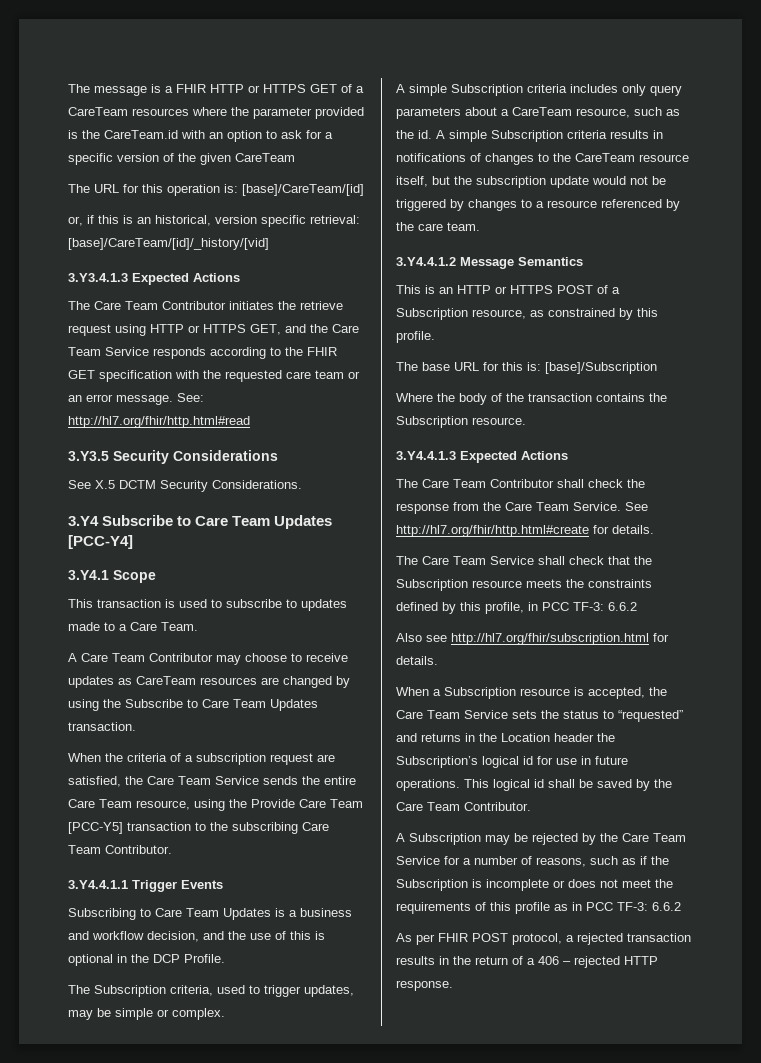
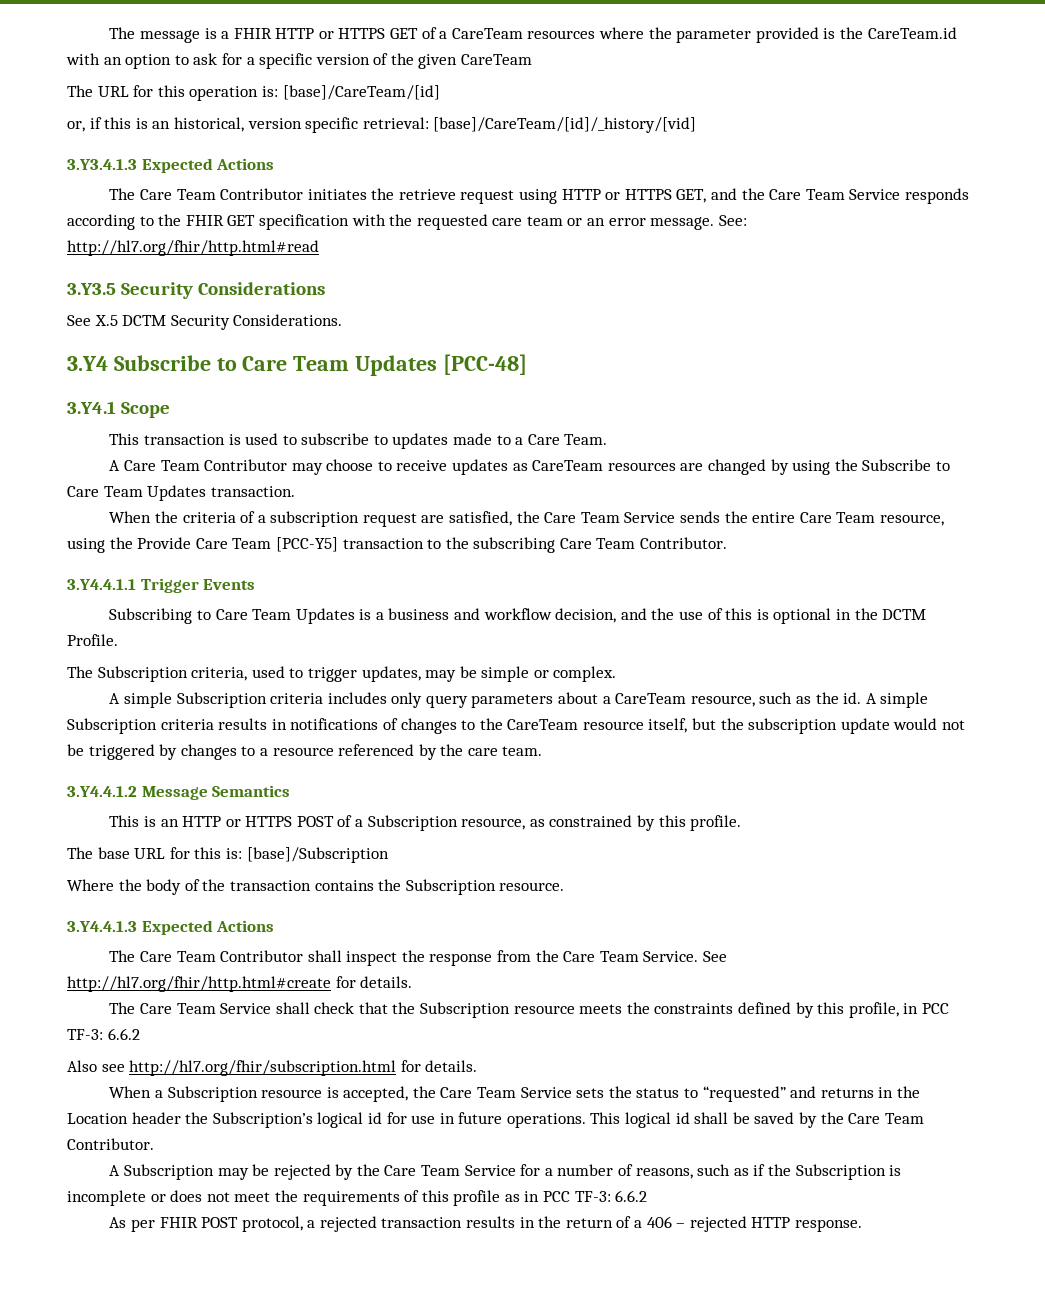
- 3.Y4 Subscribe to Care Team Updates [PCC-Y4]
+ 3.Y4 Subscribe to Care Team Updates [PCC-48]
- Subscribing to Care Team Updates is a business and workflow decision, and the use of this is optional in the DCP Profile.
+ Subscribing to Care Team Updates is a business and workflow decision, and the use of this is optional in the DCTM Profile.
- The Care Team Contributor shall check the response from the Care Team Service.
+ The Care Team Contributor shall inspect the response from the Care Team Service.

